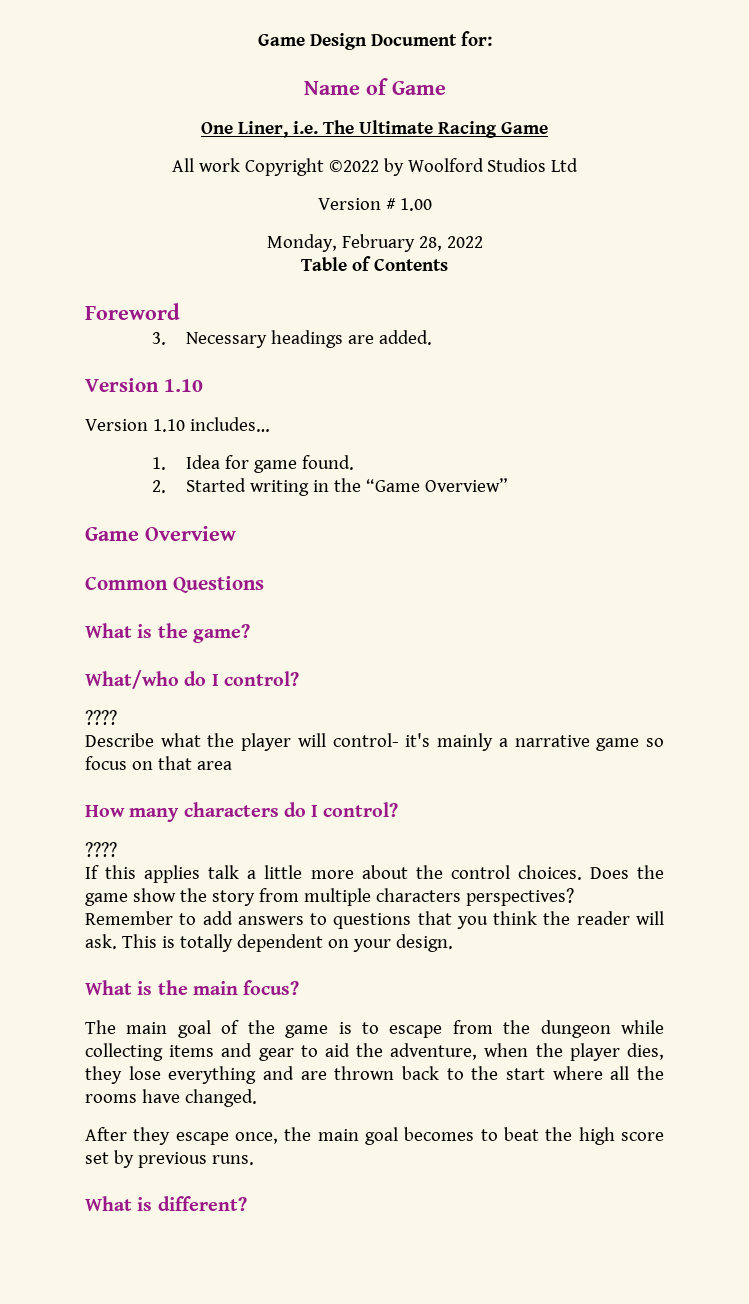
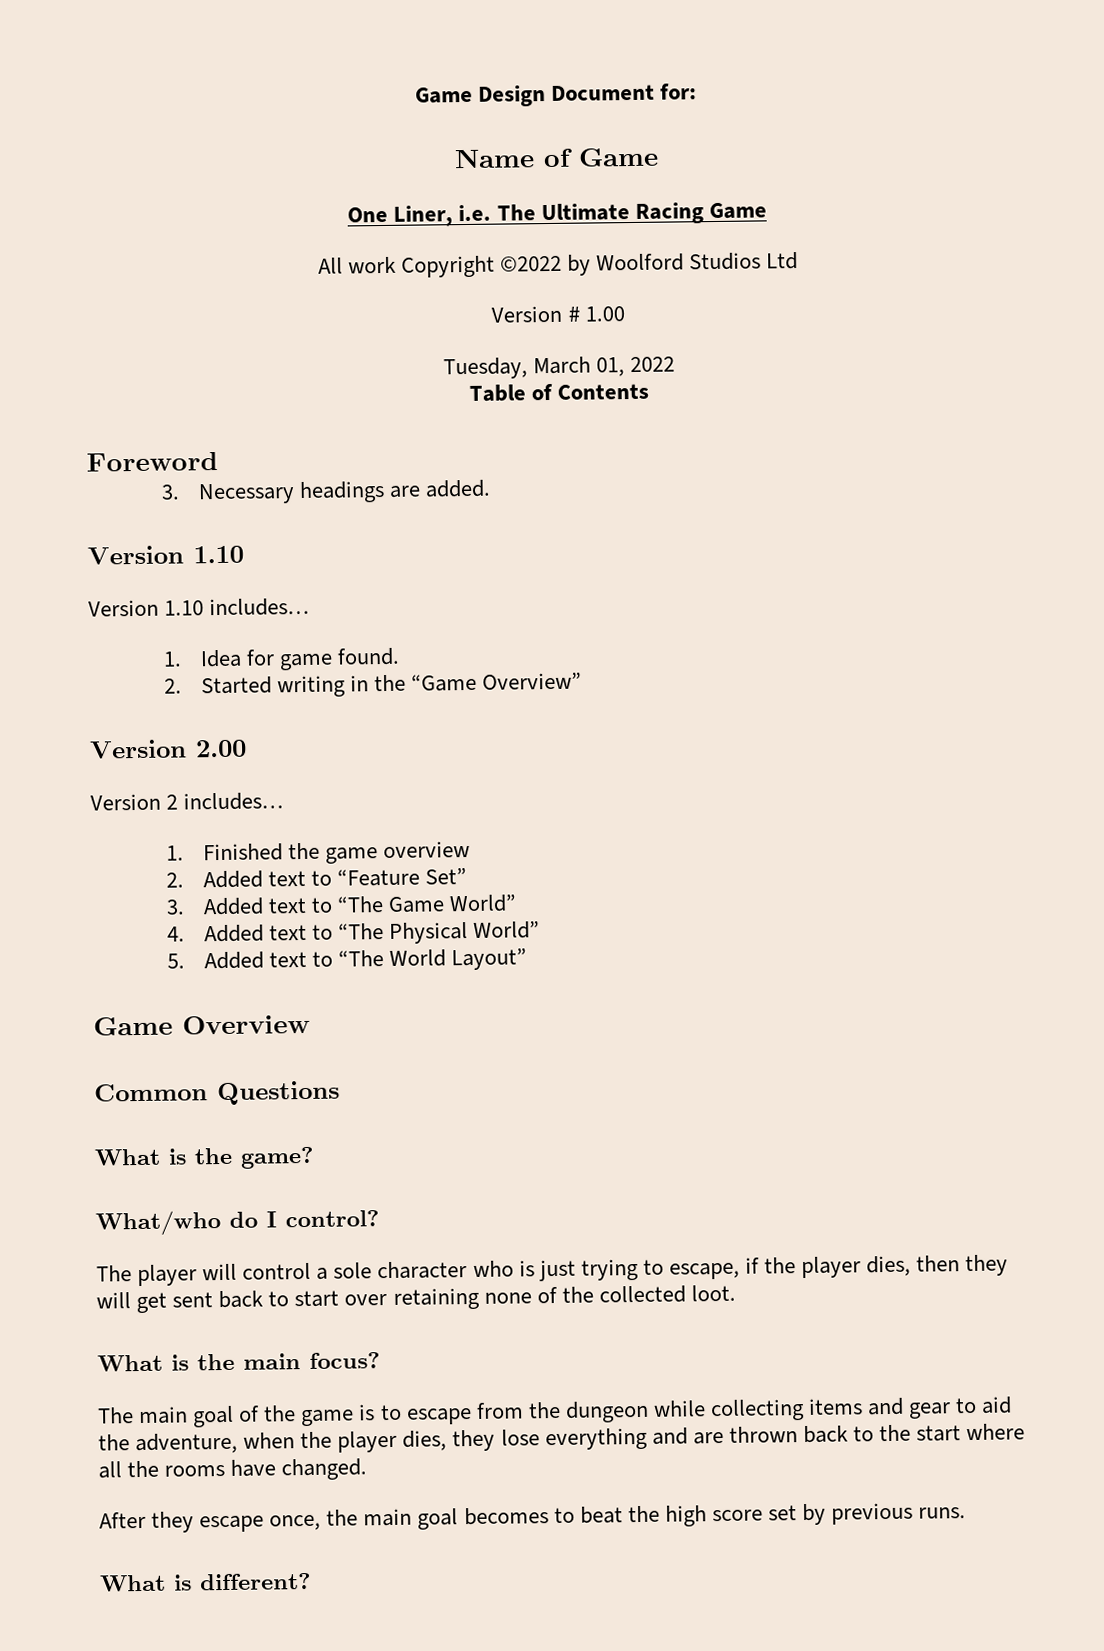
- Monday, February 28, 2022
+ Tuesday, March 01, 2022
+ Version 2.00
+ Version 2 includes…
+ 1. Finished the game overview
+ 2. Added text to “Feature Set”
+ 3. Added text to “The Game World”
+ 4. Added text to “The Physical World”
+ 5. Added text to “The World Layout”
  What/who do I control?
- ????
- Describe what the player will control- it's mainly a narrative game so focus on that area
- How many characters do I control?
- ????
- If this applies talk a little more about the control choices. Does the game show the story from multiple characters perspectives? Remember to add answers to questions that you think the reader will ask. This is totally dependent on your design.
+ The player will control a sole character who is just trying to escape, if the player dies, then they will get sent back to start over retaining none of the collected loot.

